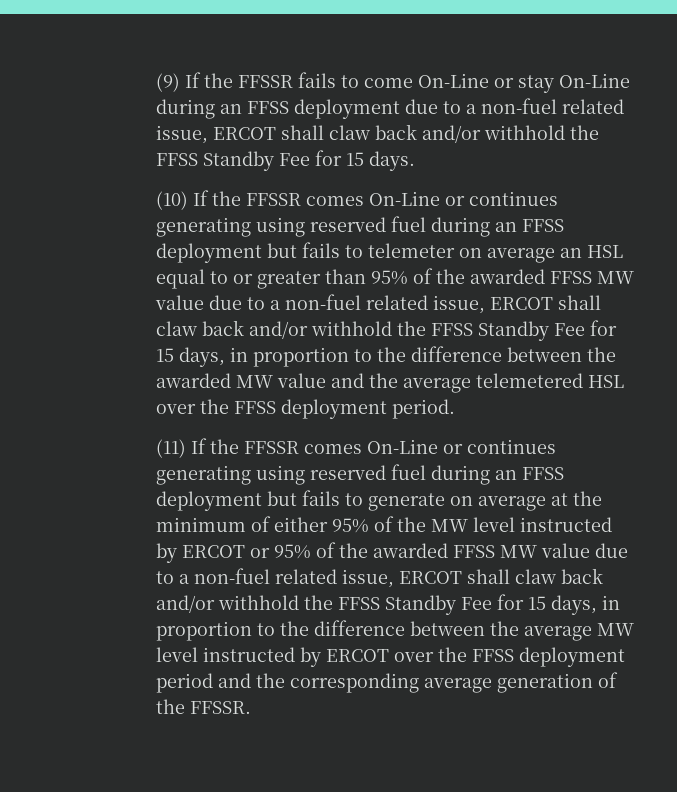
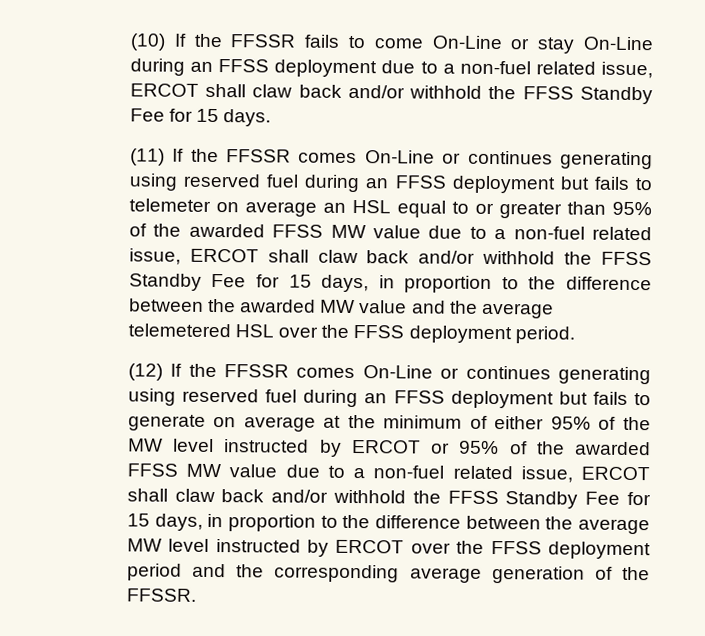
- (9) If the FFSSR fails to come On-Line or stay On-Line during an FFSS deployment due to a non-fuel related issue, ERCOT shall claw back and/or withhold the FFSS Standby Fee for 15 days.
+ (10) If the FFSSR fails to come On-Line or stay On-Line during an FFSS deployment due to a non-fuel related issue, ERCOT shall claw back and/or withhold the FFSS Standby Fee for 15 days.
- (10) If the FFSSR comes On-Line or continues generating using reserved fuel during an FFSS deployment but fails to telemeter on average an HSL equal to or greater than 95% of the awarded FFSS MW value due to a non-fuel related issue, ERCOT shall claw back and/or withhold the FFSS Standby Fee for 15 days, in proportion to the difference between the awarded MW value and the average telemetered HSL over the FFSS deployment period.
+ (11) If the FFSSR comes On-Line or continues generating using reserved fuel during an FFSS deployment but fails to telemeter on average an HSL equal to or greater than 95% of the awarded FFSS MW value due to a non-fuel related issue, ERCOT shall claw back and/or withhold the FFSS Standby Fee for 15 days, in proportion to the difference between the awarded MW value and the average telemetered HSL over the FFSS deployment period.
- (11) If the FFSSR comes On-Line or continues generating using reserved fuel during an FFSS deployment but fails to generate on average at the minimum of either 95% of the MW level instructed by ERCOT or 95% of the awarded FFSS MW value due to a non-fuel related issue, ERCOT shall claw back and/or withhold the FFSS Standby Fee for 15 days, in proportion to the difference between the average MW level instructed by ERCOT over the FFSS deployment period and the corresponding average generation of the FFSSR.
+ (12) If the FFSSR comes On-Line or continues generating using reserved fuel during an FFSS deployment but fails to generate on average at the minimum of either 95% of the MW level instructed by ERCOT or 95% of the awarded FFSS MW value due to a non-fuel related issue, ERCOT shall claw back and/or withhold the FFSS Standby Fee for 15 days, in proportion to the difference between the average MW level instructed by ERCOT over the FFSS deployment period and the corresponding average generation of the FFSSR.

